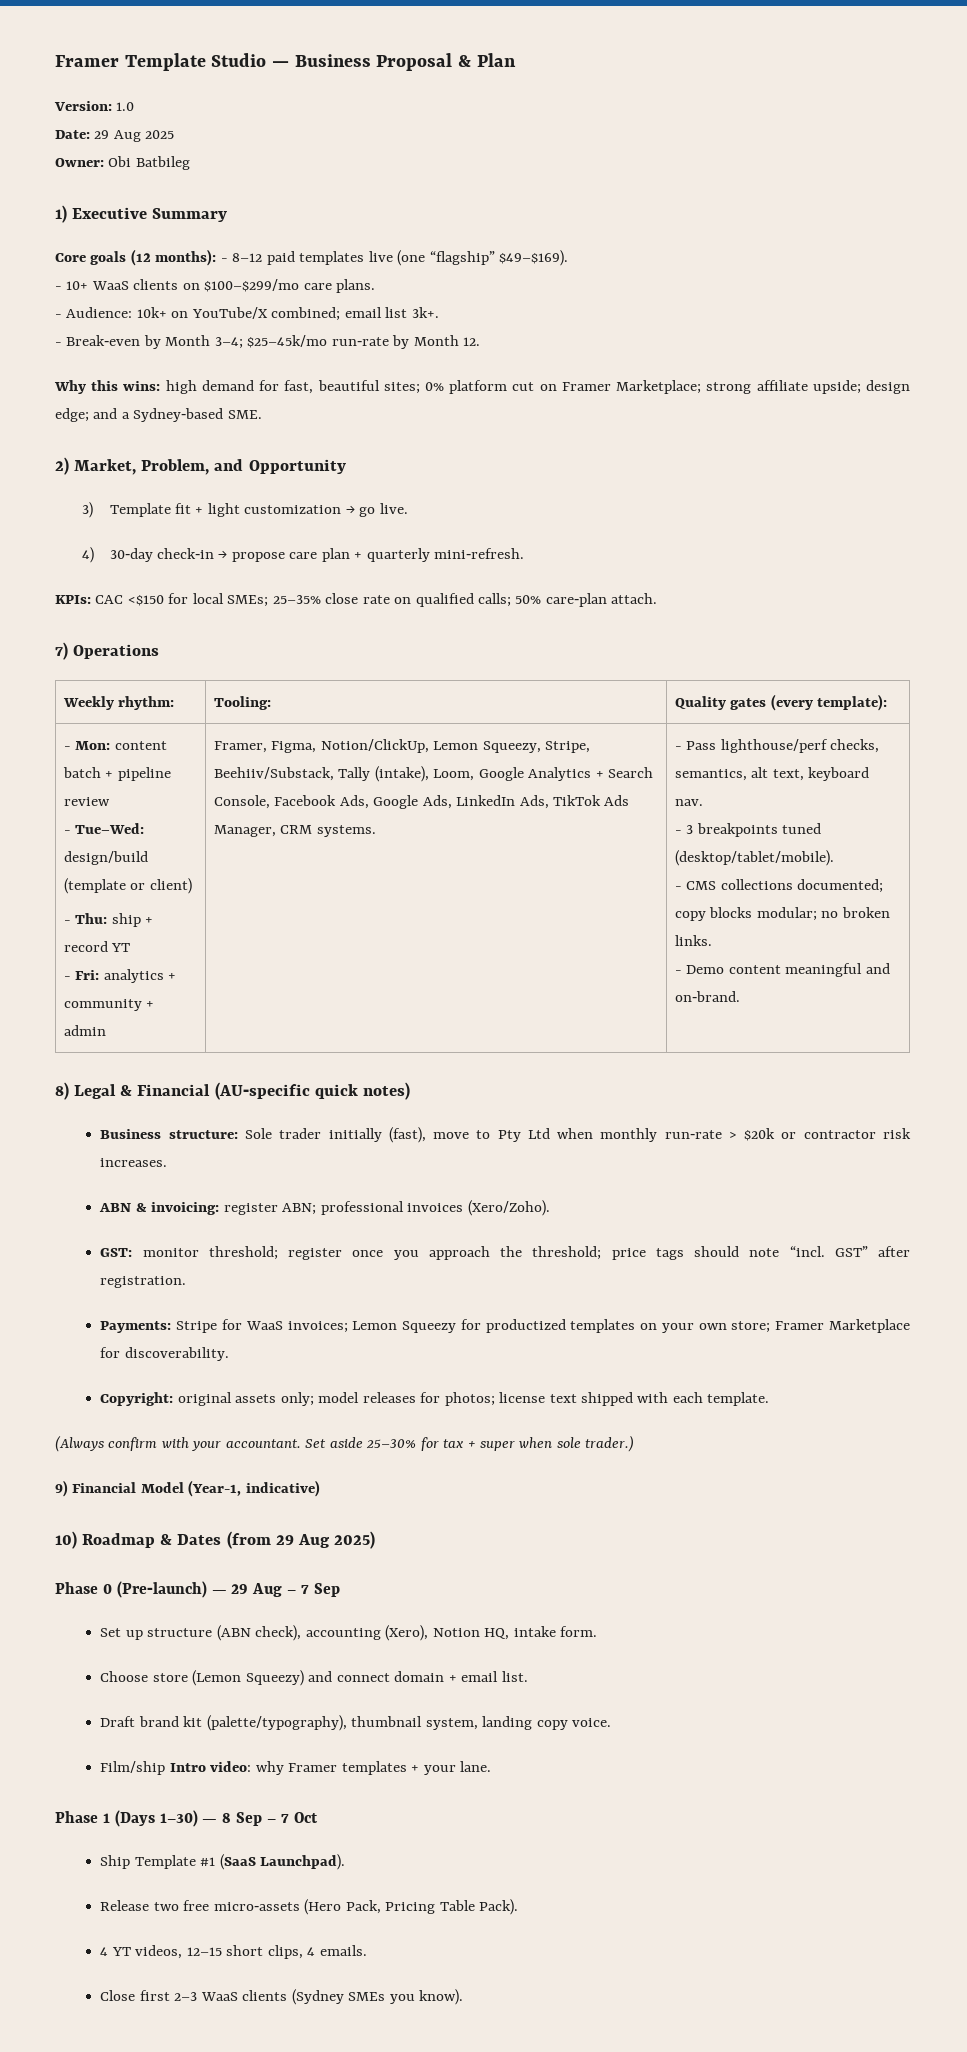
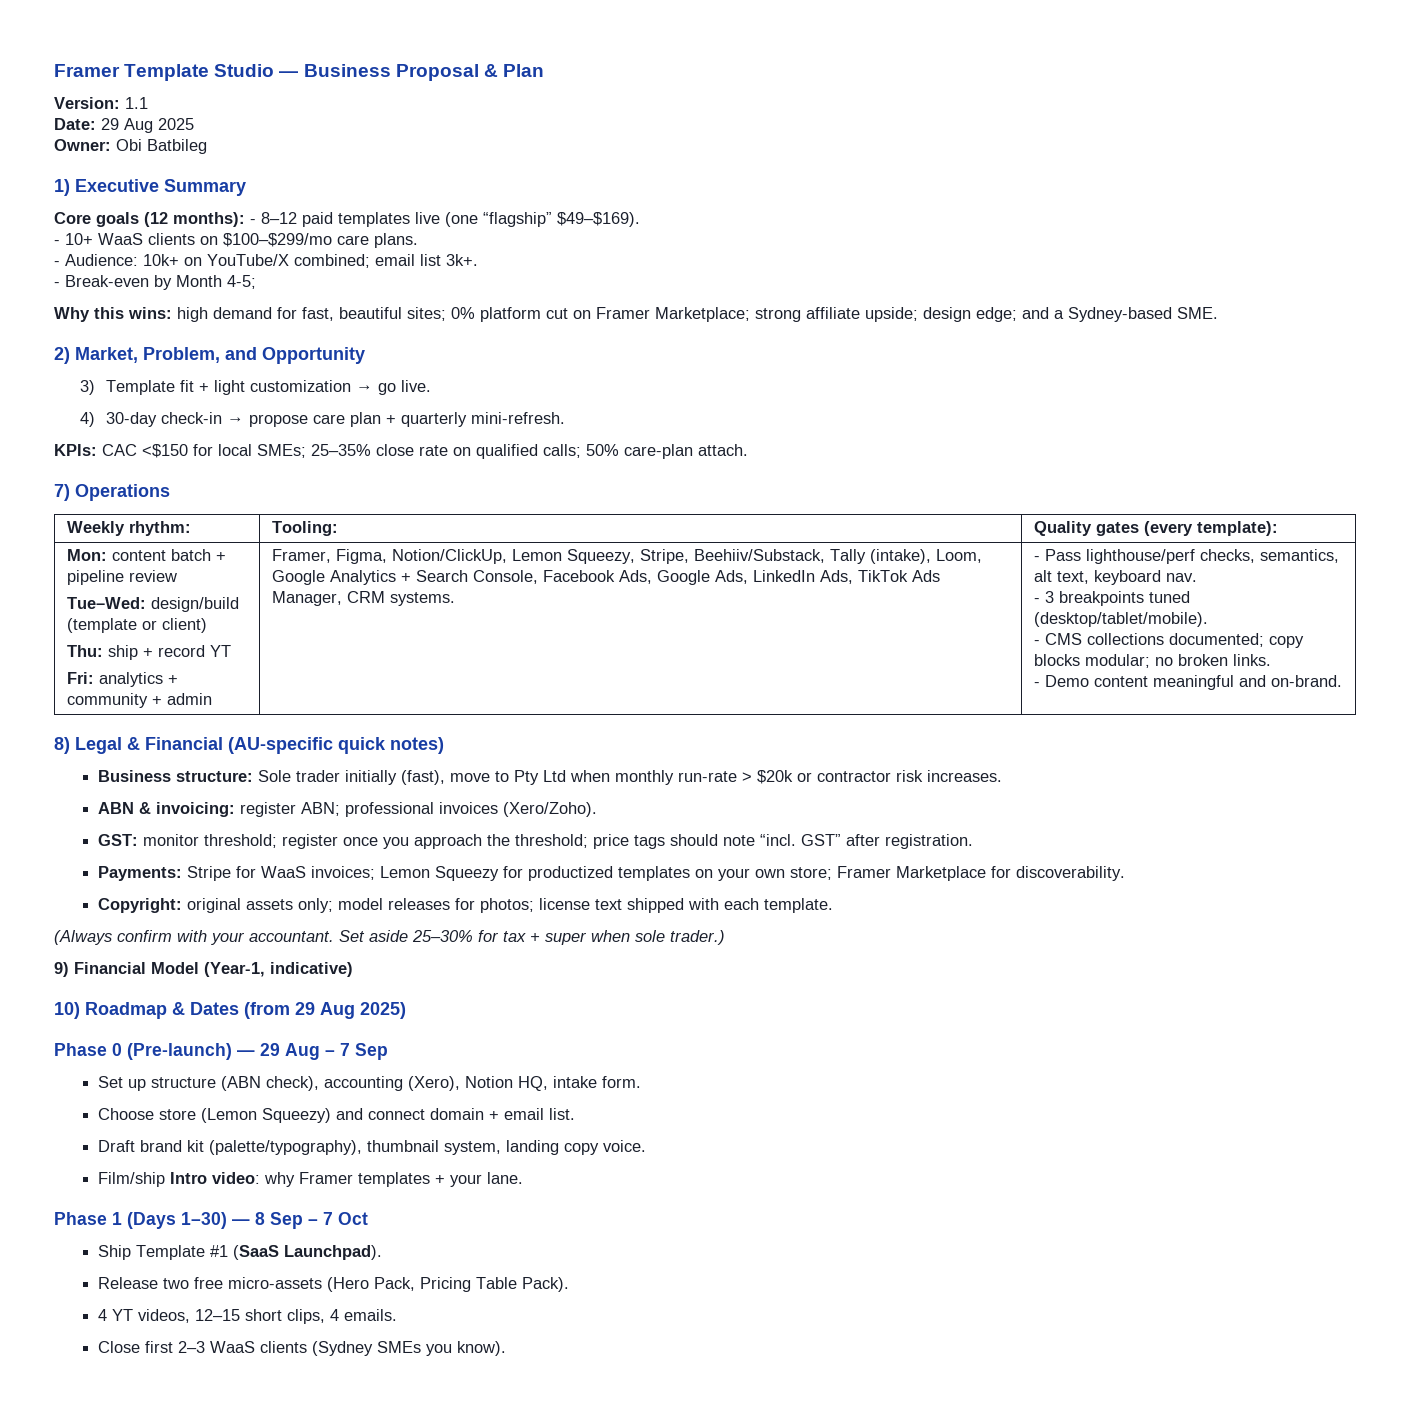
- Version: 1.0
+ Version: 1.1
- - Break‑even by Month 3–4; $25–45k/mo run‑rate by Month 12.
+ - Break‑even by Month 4-5;
- - Mon: content batch + pipeline review
+ Mon: content batch + pipeline review
- - Tue–Wed: design/build (template or client)
+ Tue–Wed: design/build (template or client)
- - Thu: ship + record YT
+ Thu: ship + record YT
- - Fri: analytics + community + admin
+ Fri: analytics + community + admin

